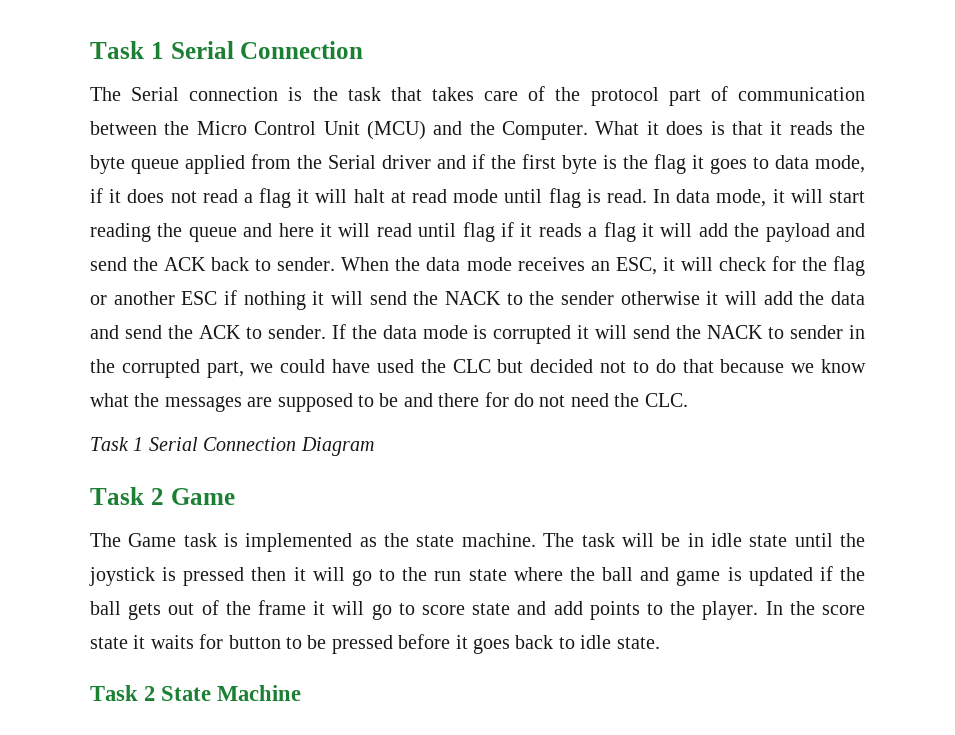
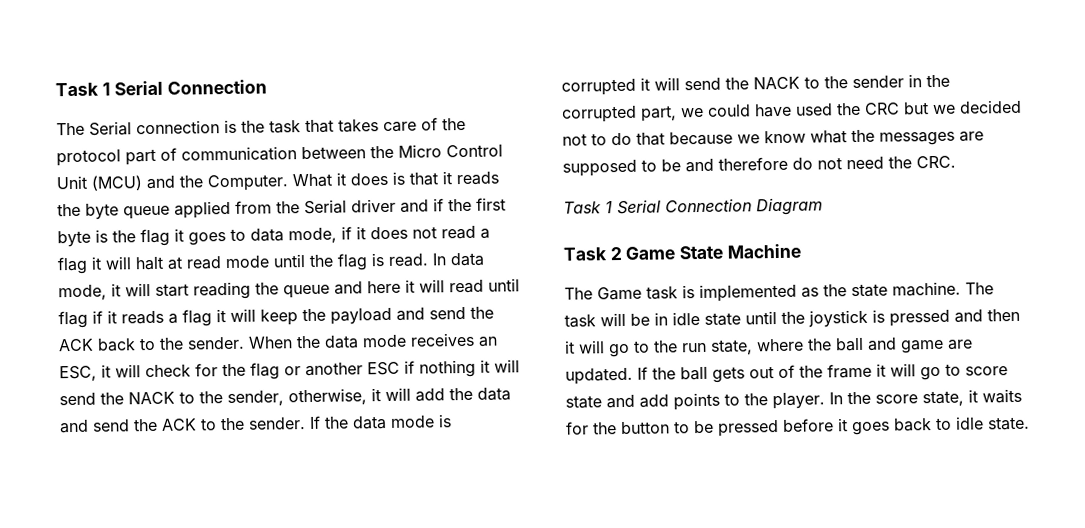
- What it does is that it reads the byte queue applied from the Serial driver and if the first byte is the flag it goes to data mode, if it does not read a flag it will halt at read mode until flag is read.
+ What it does is that it reads the byte queue applied from the Serial driver and if the first byte is the flag it goes to data mode, if it does not read a flag it will halt at read mode until the flag is read.
- In data mode, it will start reading the queue and here it will read until flag if it reads a flag it will add the payload and send the ACK back to sender.
+ In data mode, it will start reading the queue and here it will read until flag if it reads a flag it will keep the payload and send the ACK back to the sender.
- When the data mode receives an ESC, it will check for the flag or another ESC if nothing it will send the NACK to the sender otherwise it will add the data and send the ACK to sender.
+ When the data mode receives an ESC, it will check for the flag or another ESC if nothing it will send the NACK to the sender, otherwise, it will add the data and send the ACK to the sender.
- If the data mode is corrupted it will send the NACK to sender in the corrupted part, we could have used the CLC but decided not to do that because we know what the messages are supposed to be and there for do not need the CLC.
+ If the data mode is corrupted it will send the NACK to the sender in the corrupted part, we could have used the CRC but we decided not to do that because we know what the messages are supposed to be and therefore do not need the CRC.
- Task 2 Game
+ Task 2 Game State Machine
- The task will be in idle state until the joystick is pressed then it will go to the run state where the ball and game is updated if the ball gets out of the frame it will go to score state and add points to the player.
+ The task will be in idle state until the joystick is pressed and then it will go to the run state, where the ball and game are updated. If the ball gets out of the frame it will go to score state and add points to the player.
- In the score state it waits for button to be pressed before it goes back to idle state.
+ In the score state, it waits for the button to be pressed before it goes back to idle state.
- Task 2 State Machine

